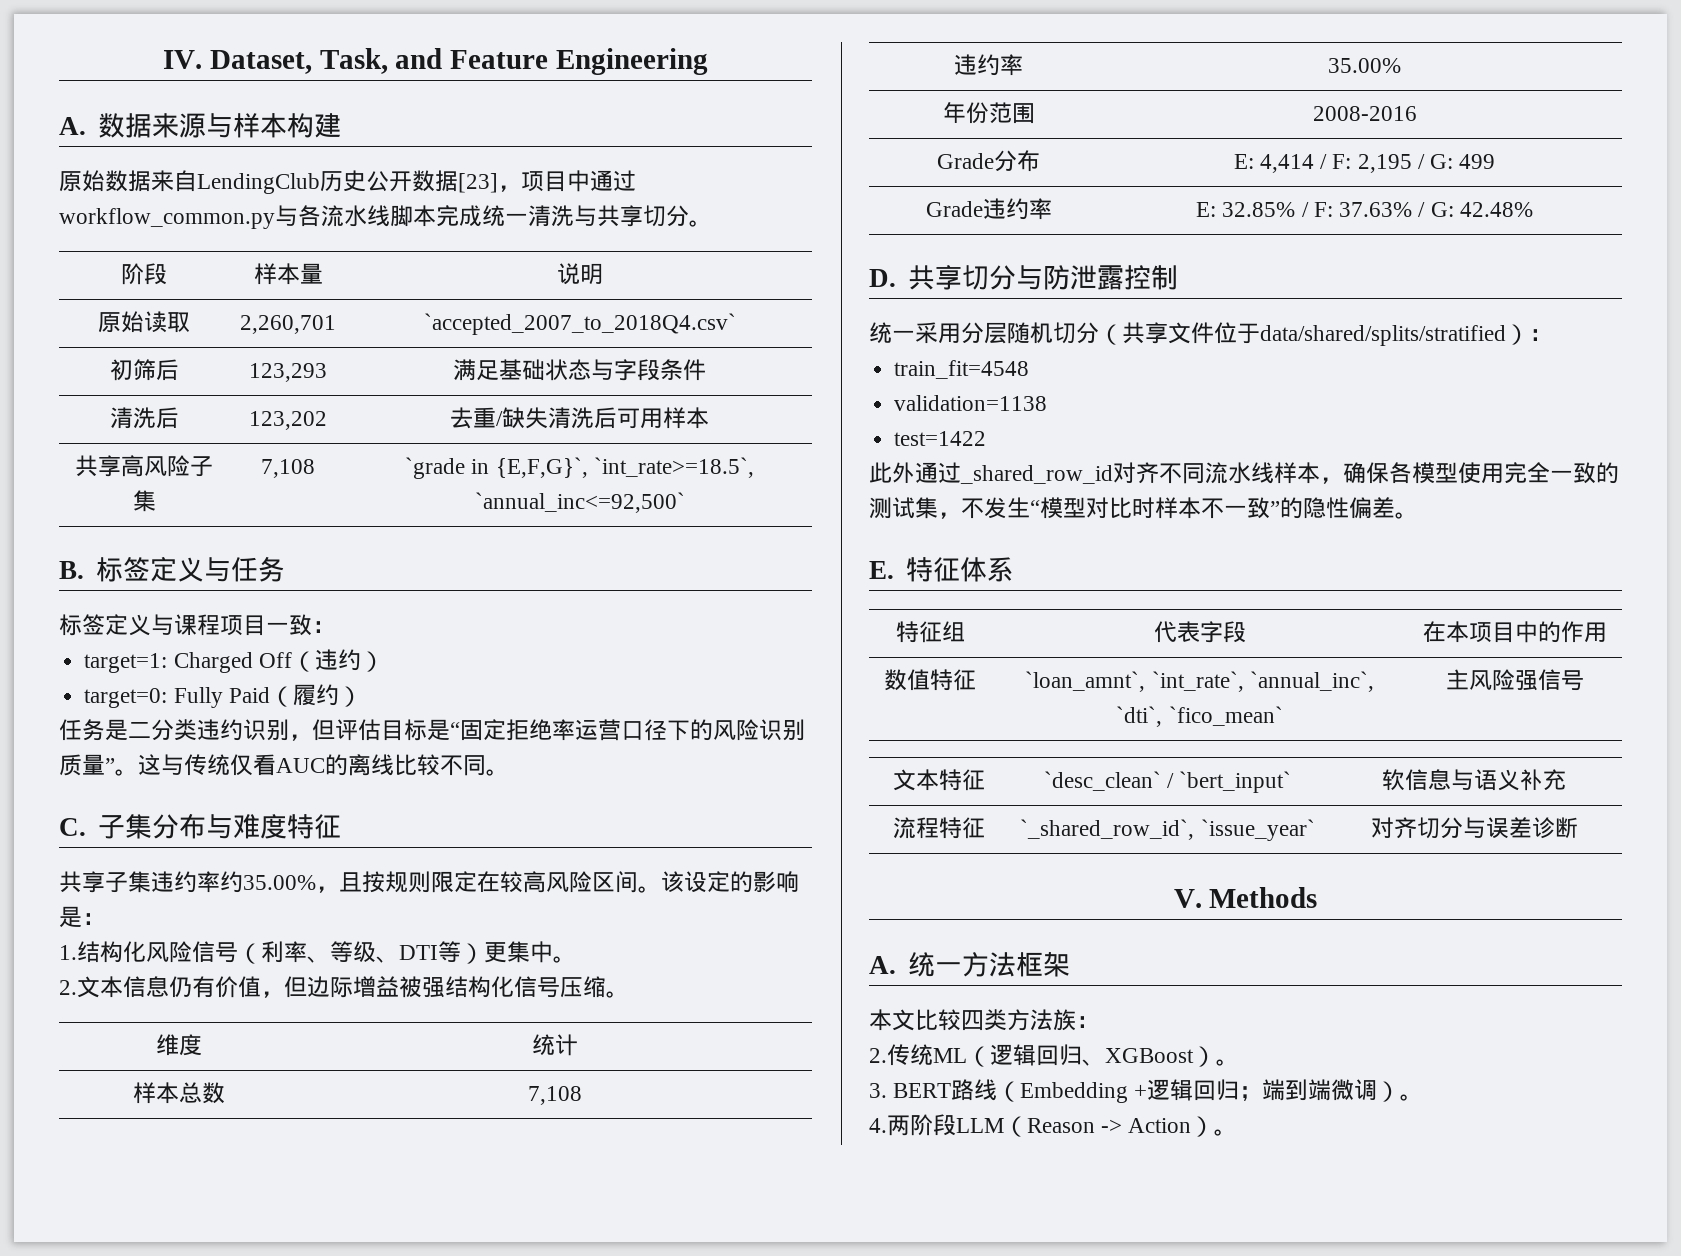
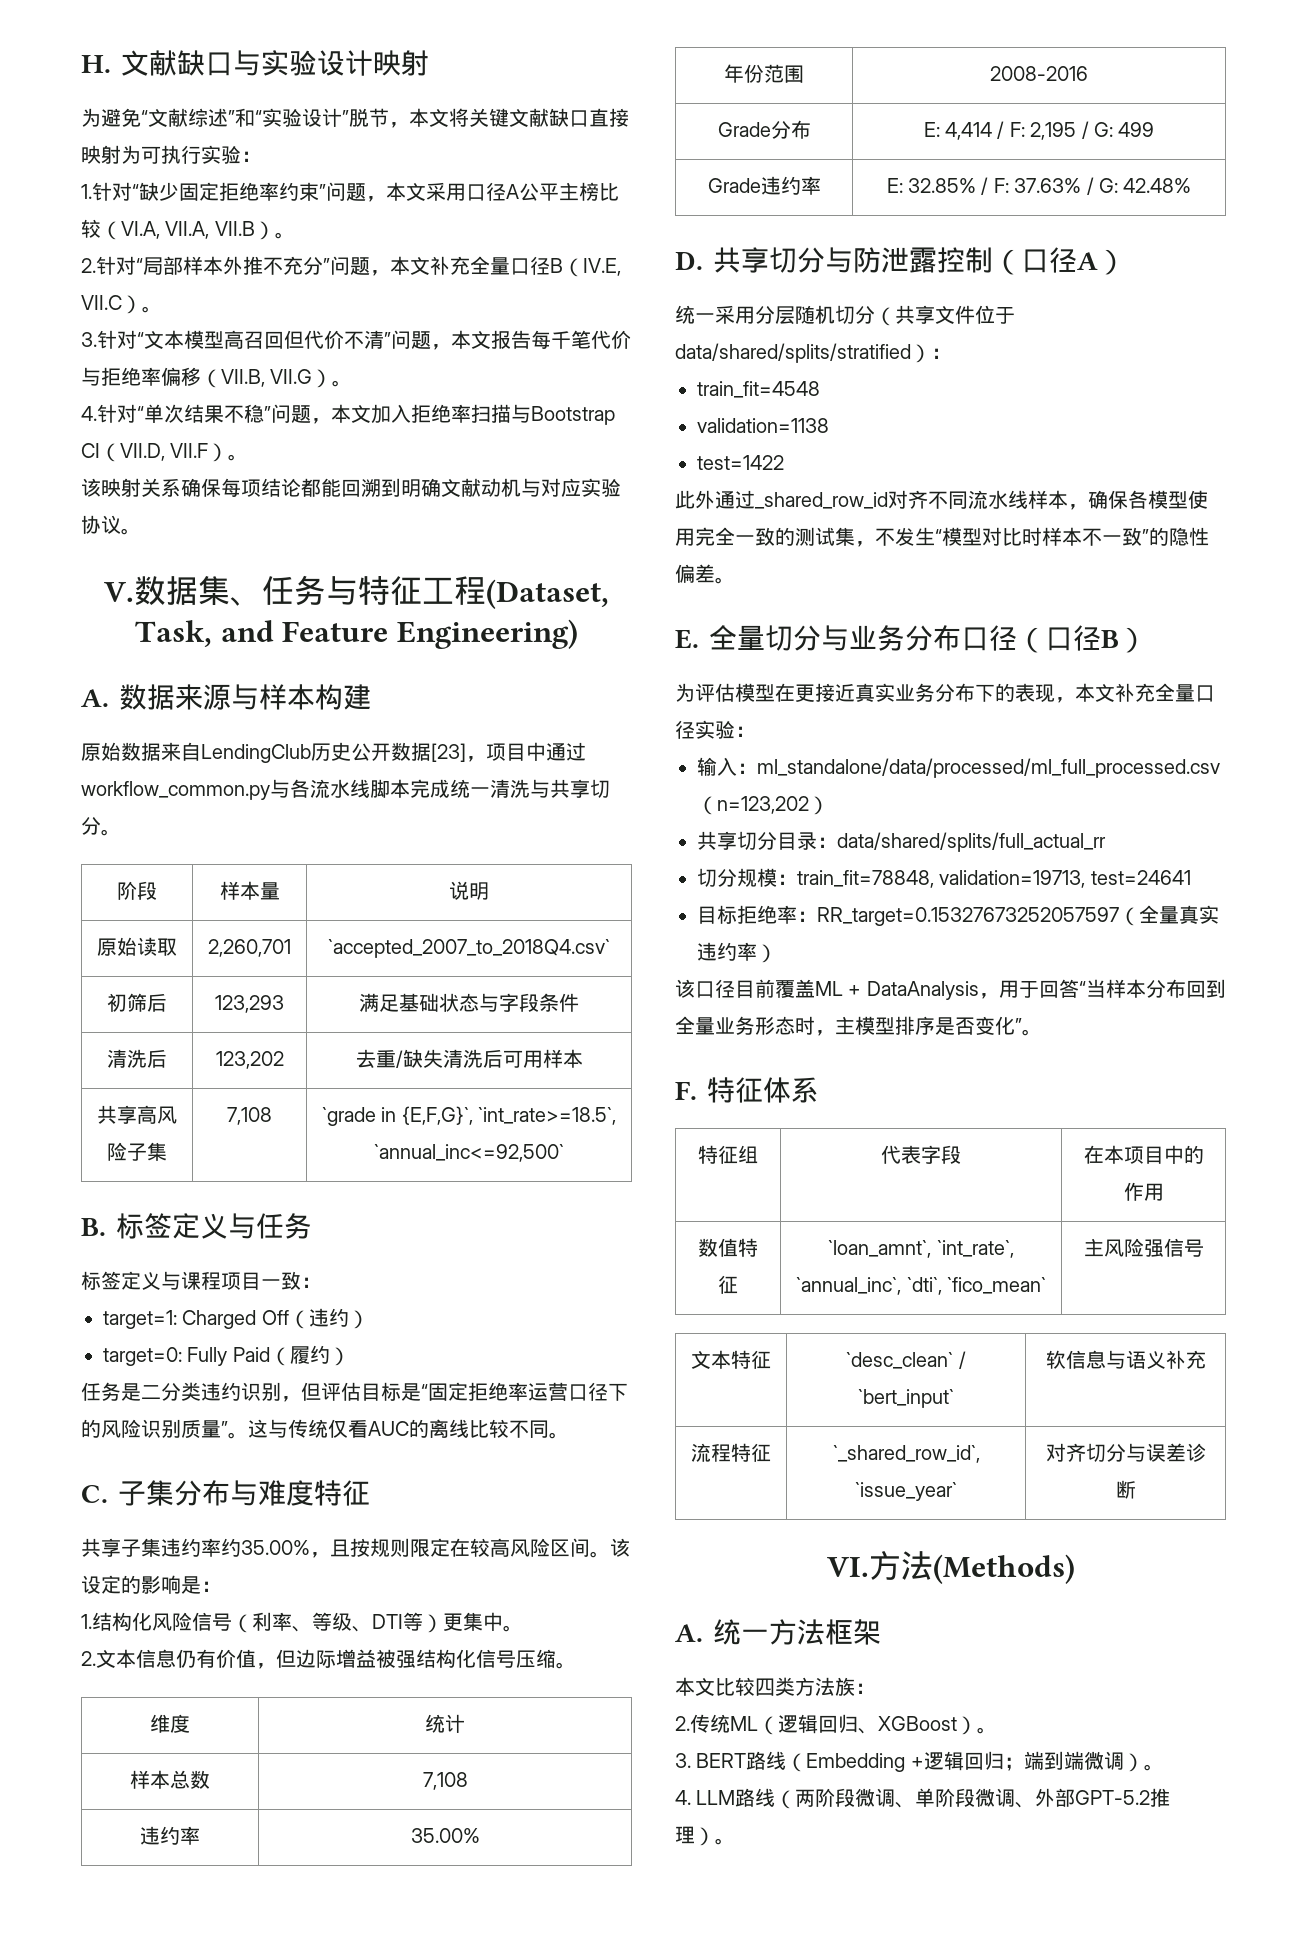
- IV. Dataset, Task, and Feature Engineering
+ H.文献缺口与实验设计映射
+ 为避免“文献综述”和“实验设计”脱节，本文将关键文献缺口直接映射为可执行实验：
+ 1.针对“缺少固定拒绝率约束”问题，本文采用口径A公平主榜比较（VI.A, VII.A, VII.B）。
+ 2.针对“局部样本外推不充分”问题，本文补充全量口径B（IV.E, VII.C）。
+ 3.针对“文本模型高召回但代价不清”问题，本文报告每千笔代价与拒绝率偏移（VII.B, VII.G）。
+ 4.针对“单次结果不稳”问题，本文加入拒绝率扫描与Bootstrap CI（VII.D, VII.F）。
+ 该映射关系确保每项结论都能回溯到明确文献动机与对应实验协议。
+ V.数据集、任务与特征工程(Dataset, Task, and Feature Engineering)
- D.共享切分与防泄露控制
+ D.共享切分与防泄露控制（口径A）
- E.特征体系
+ E.全量切分与业务分布口径（口径B）
+ 为评估模型在更接近真实业务分布下的表现，本文补充全量口径实验：
+ 输入：ml_standalone/data/processed/ml_full_processed.csv（n=123,202）
+ 共享切分目录：data/shared/splits/full_actual_rr
+ 切分规模：train_fit=78848, validation=19713, test=24641
+ 目标拒绝率：RR_target=0.15327673252057597（全量真实违约率）
+ 该口径目前覆盖ML + DataAnalysis，用于回答“当样本分布回到全量业务形态时，主模型排序是否变化”。
+ F.特征体系
- V. Methods
+ VI.方法(Methods)
- 4.两阶段LLM（Reason -> Action）。
+ 4. LLM路线（两阶段微调、单阶段微调、外部GPT-5.2推理）。

